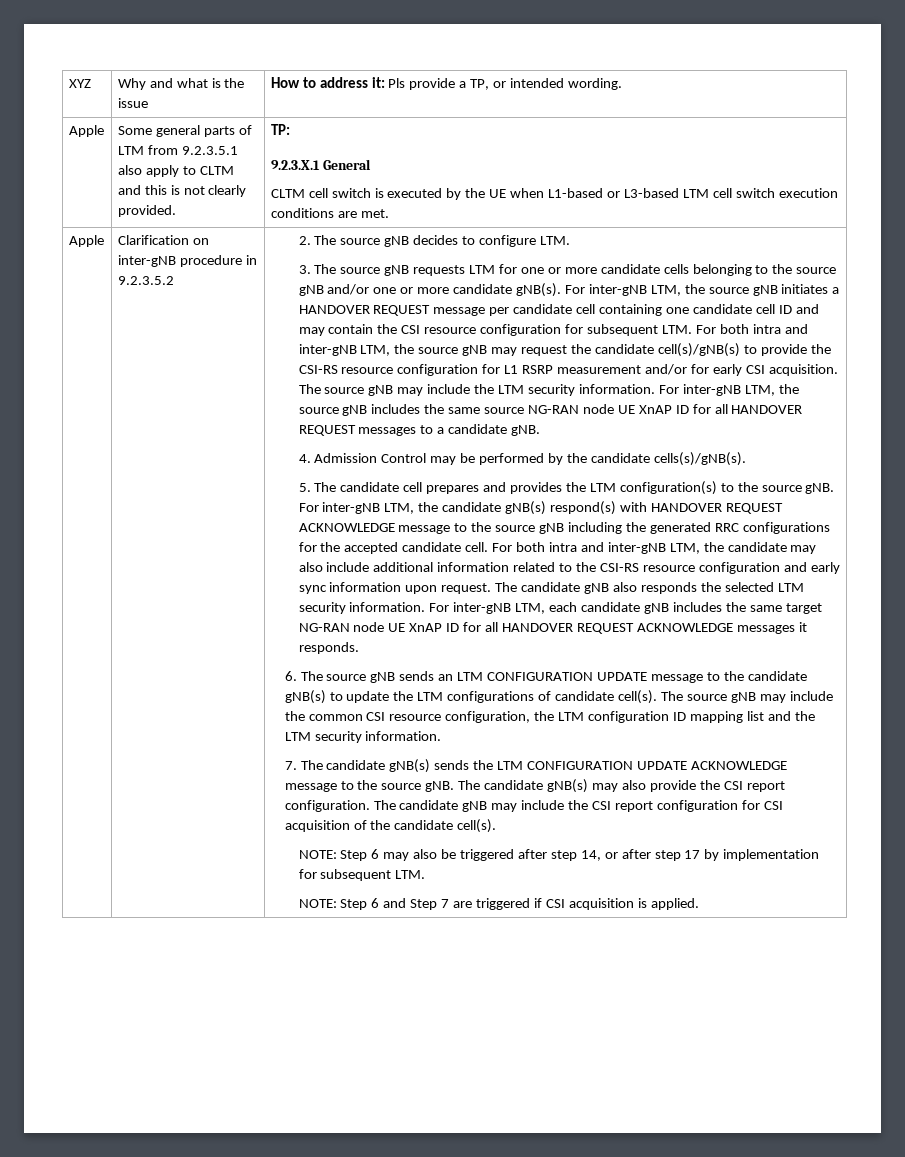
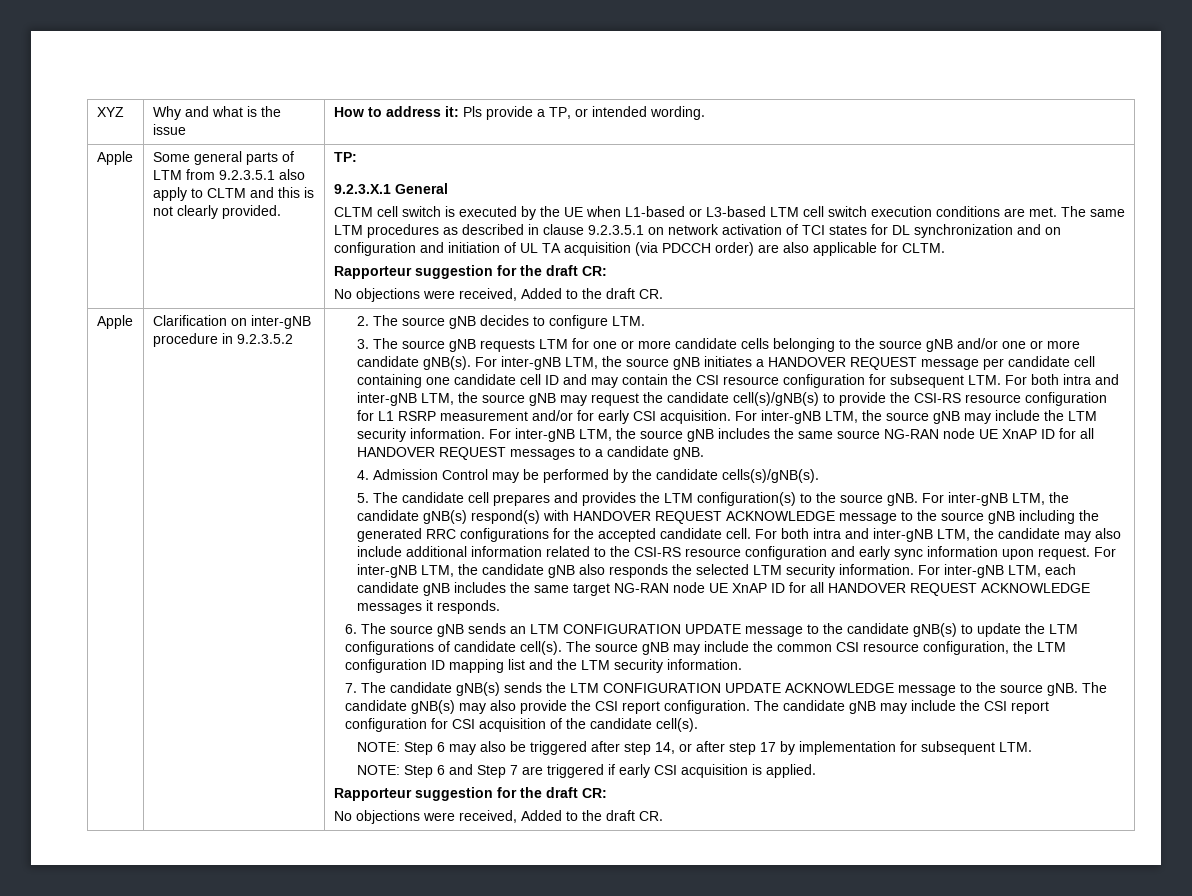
+ The same LTM procedures as described in clause 9.2.3.5.1 on network activation of TCI states for DL synchronization and on configuration and initiation of UL TA acquisition (via PDCCH order) are also applicable for CLTM.
+ Rapporteur suggestion for the draft CR:
+ No objections were received, Added to the draft CR.
- The source gNB may include the LTM security information.
+ For inter-gNB LTM, the source gNB may include the LTM security information.
- The candidate gNB also responds the selected LTM security information.
+ For inter-gNB LTM, the candidate gNB also responds the selected LTM security information.
- NOTE: Step 6 and Step 7 are triggered if CSI acquisition is applied.
+ NOTE: Step 6 and Step 7 are triggered if early CSI acquisition is applied.
+ Rapporteur suggestion for the draft CR:
+ No objections were received, Added to the draft CR.

